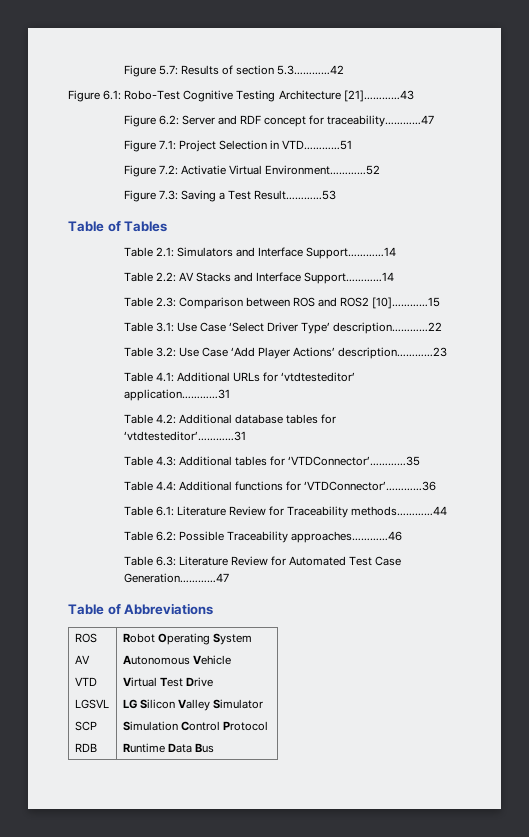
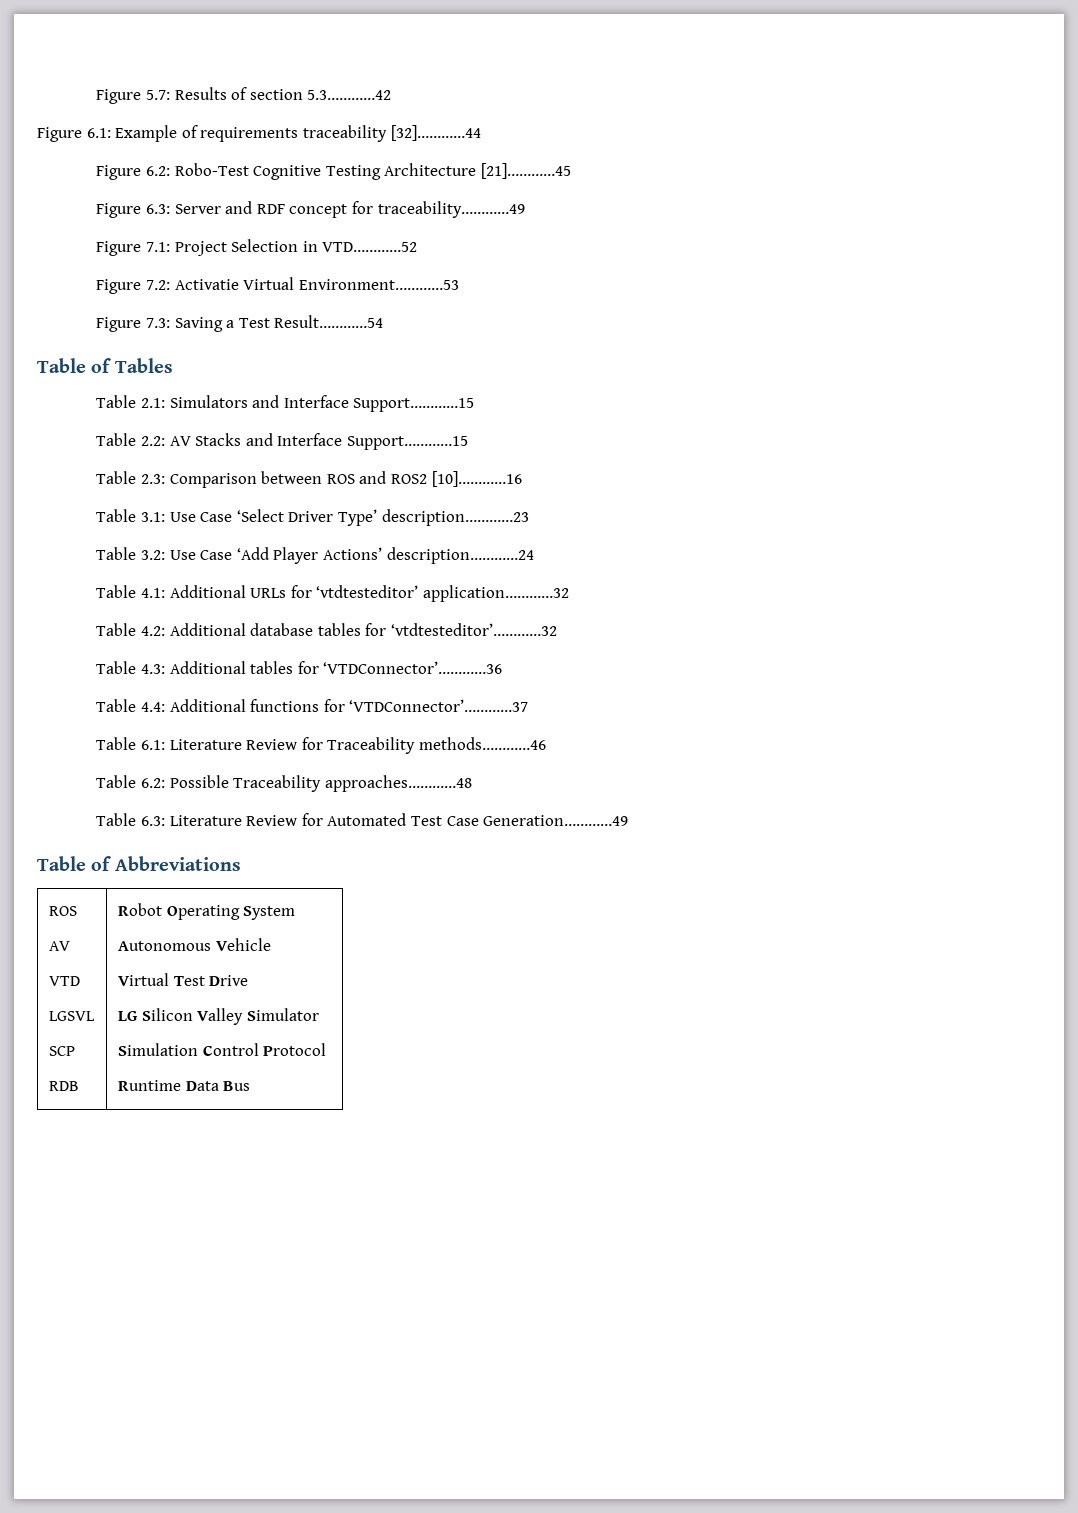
- Figure 6.1: Robo-Test Cognitive Testing Architecture [21]…………43
- Figure 6.2: Server and RDF concept for traceability…………47
+ Figure 6.1: Example of requirements traceability [32]…………44
+ Figure 6.2: Robo-Test Cognitive Testing Architecture [21]…………45
+ Figure 6.3: Server and RDF concept for traceability…………49
- Figure 7.1: Project Selection in VTD…………51
+ Figure 7.1: Project Selection in VTD…………52
- Figure 7.2: Activatie Virtual Environment…………52
+ Figure 7.2: Activatie Virtual Environment…………53
- Figure 7.3: Saving a Test Result…………53
+ Figure 7.3: Saving a Test Result…………54
- Table 2.1: Simulators and Interface Support…………14
+ Table 2.1: Simulators and Interface Support…………15
- Table 2.2: AV Stacks and Interface Support…………14
+ Table 2.2: AV Stacks and Interface Support…………15
- Table 2.3: Comparison between ROS and ROS2 [10]…………15
+ Table 2.3: Comparison between ROS and ROS2 [10]…………16
- Table 3.1: Use Case ‘Select Driver Type’ description…………22
+ Table 3.1: Use Case ‘Select Driver Type’ description…………23
- Table 3.2: Use Case ‘Add Player Actions’ description…………23
+ Table 3.2: Use Case ‘Add Player Actions’ description…………24
- Table 4.1: Additional URLs for ‘vtdtesteditor’ application…………31
+ Table 4.1: Additional URLs for ‘vtdtesteditor’ application…………32
- Table 4.2: Additional database tables for ‘vtdtesteditor’…………31
+ Table 4.2: Additional database tables for ‘vtdtesteditor’…………32
- Table 4.3: Additional tables for ‘VTDConnector’…………35
+ Table 4.3: Additional tables for ‘VTDConnector’…………36
- Table 4.4: Additional functions for ‘VTDConnector’…………36
+ Table 4.4: Additional functions for ‘VTDConnector’…………37
- Table 6.1: Literature Review for Traceability methods…………44
+ Table 6.1: Literature Review for Traceability methods…………46
- Table 6.2: Possible Traceability approaches…………46
+ Table 6.2: Possible Traceability approaches…………48
- Table 6.3: Literature Review for Automated Test Case Generation…………47
+ Table 6.3: Literature Review for Automated Test Case Generation…………49

